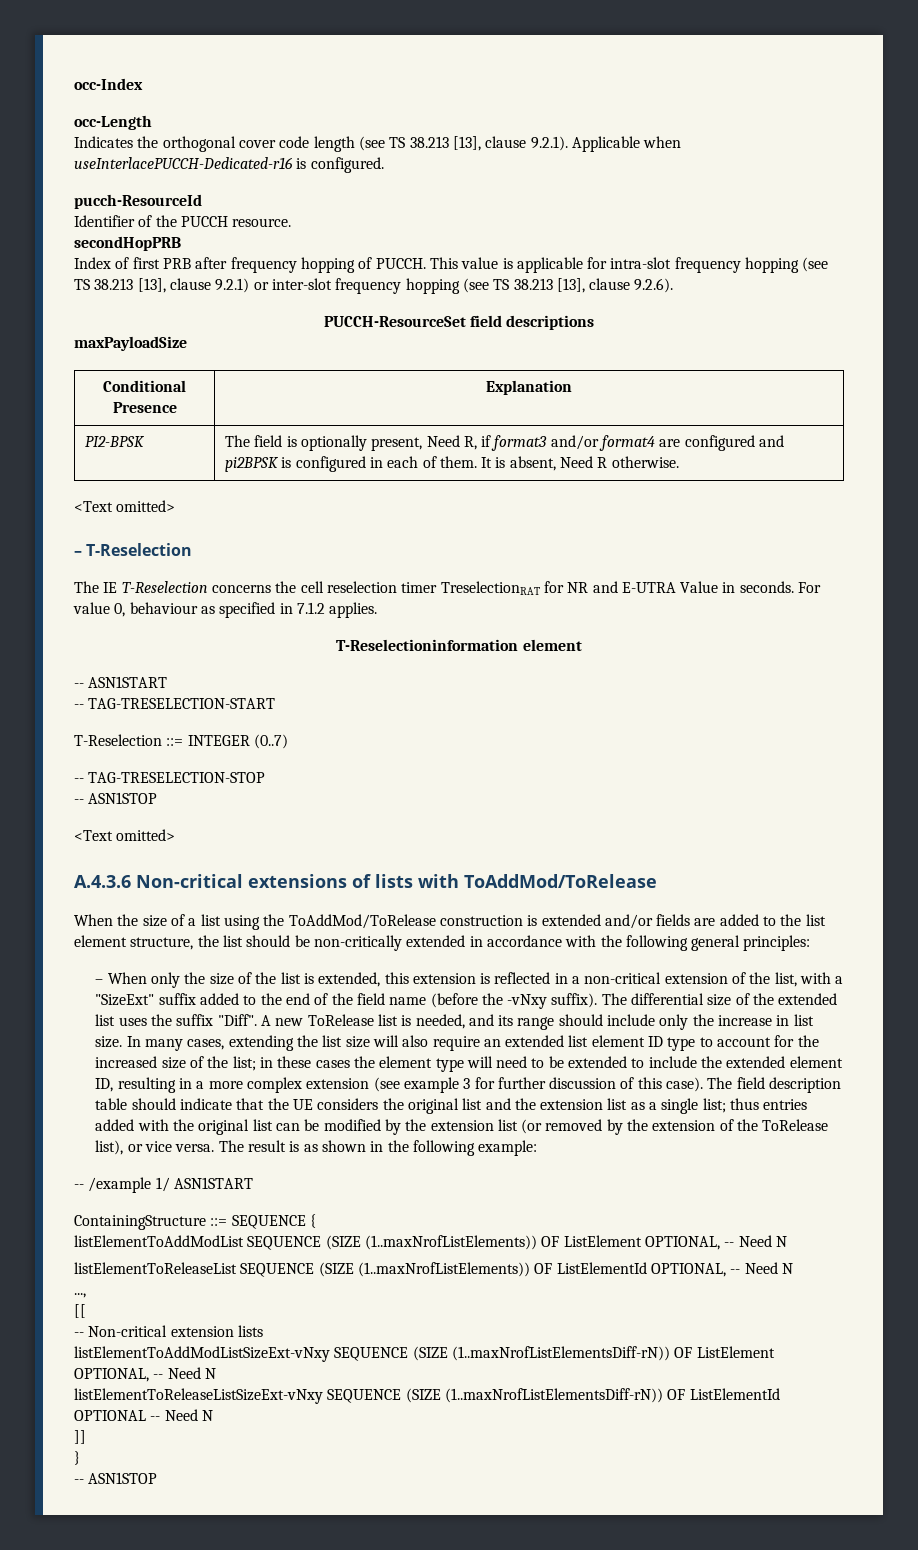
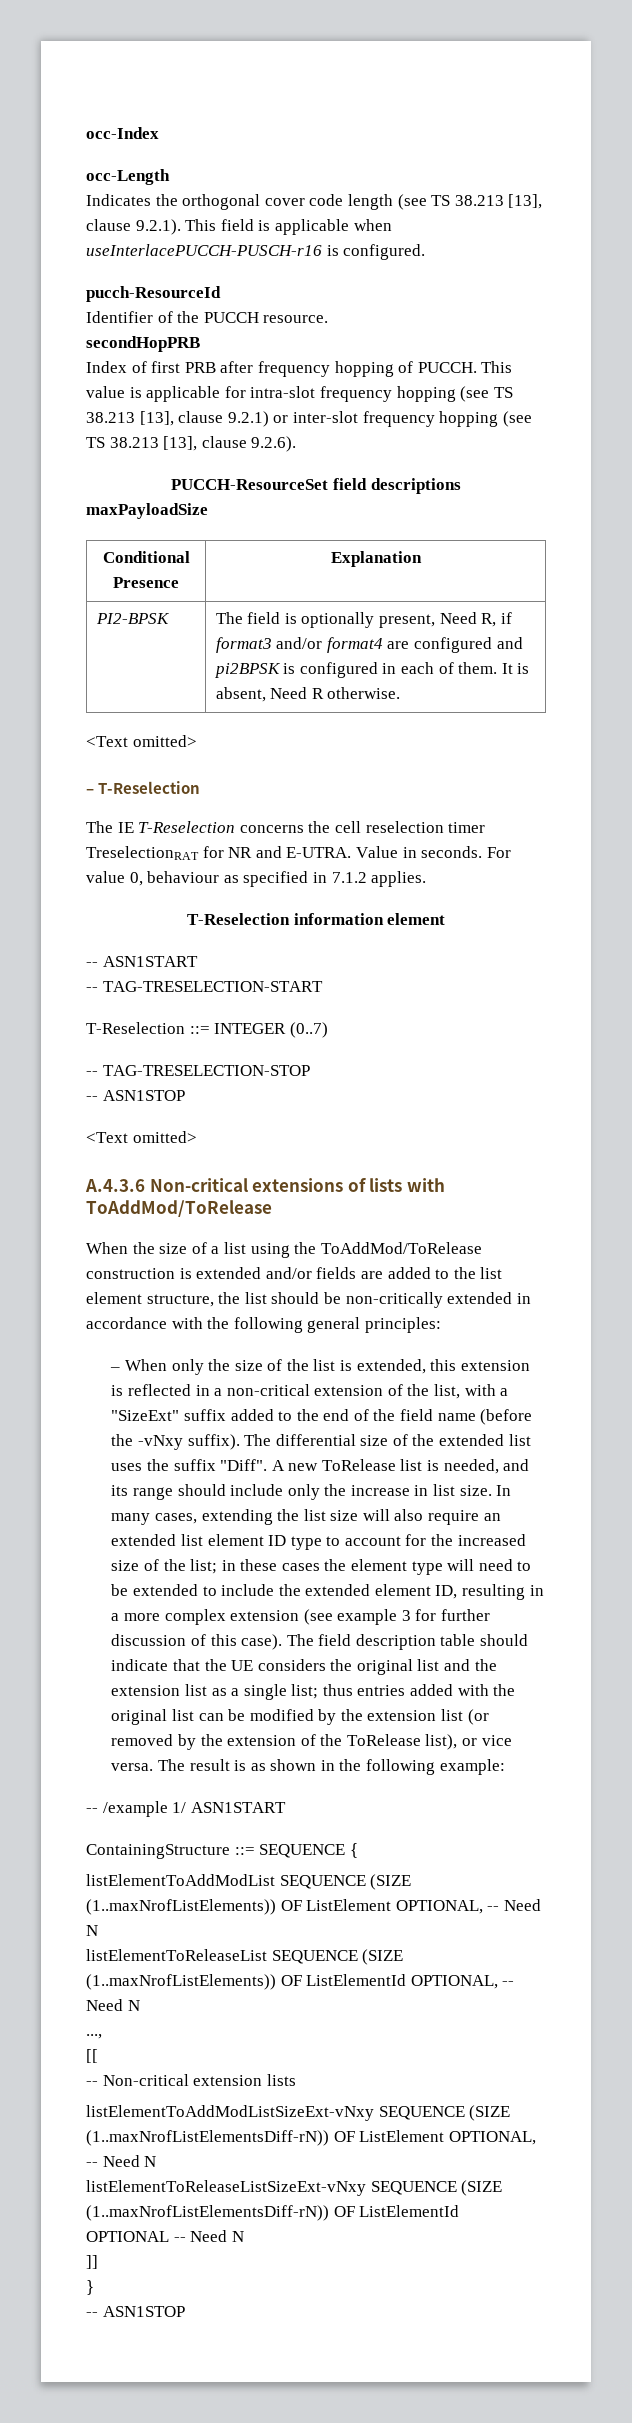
- Indicates the orthogonal cover code length (see TS 38.213 [13], clause 9.2.1). Applicable when useInterlacePUCCH-Dedicated-r16 is configured.
+ Indicates the orthogonal cover code length (see TS 38.213 [13], clause 9.2.1). This field is applicable when useInterlacePUCCH-PUSCH-r16 is configured.
- The IE T-Reselection concerns the cell reselection timer TreselectionRAT for NR and E-UTRA Value in seconds.
+ The IE T-Reselection concerns the cell reselection timer TreselectionRAT for NR and E-UTRA. Value in seconds.
- T-Reselectioninformation element
+ T-Reselection information element

